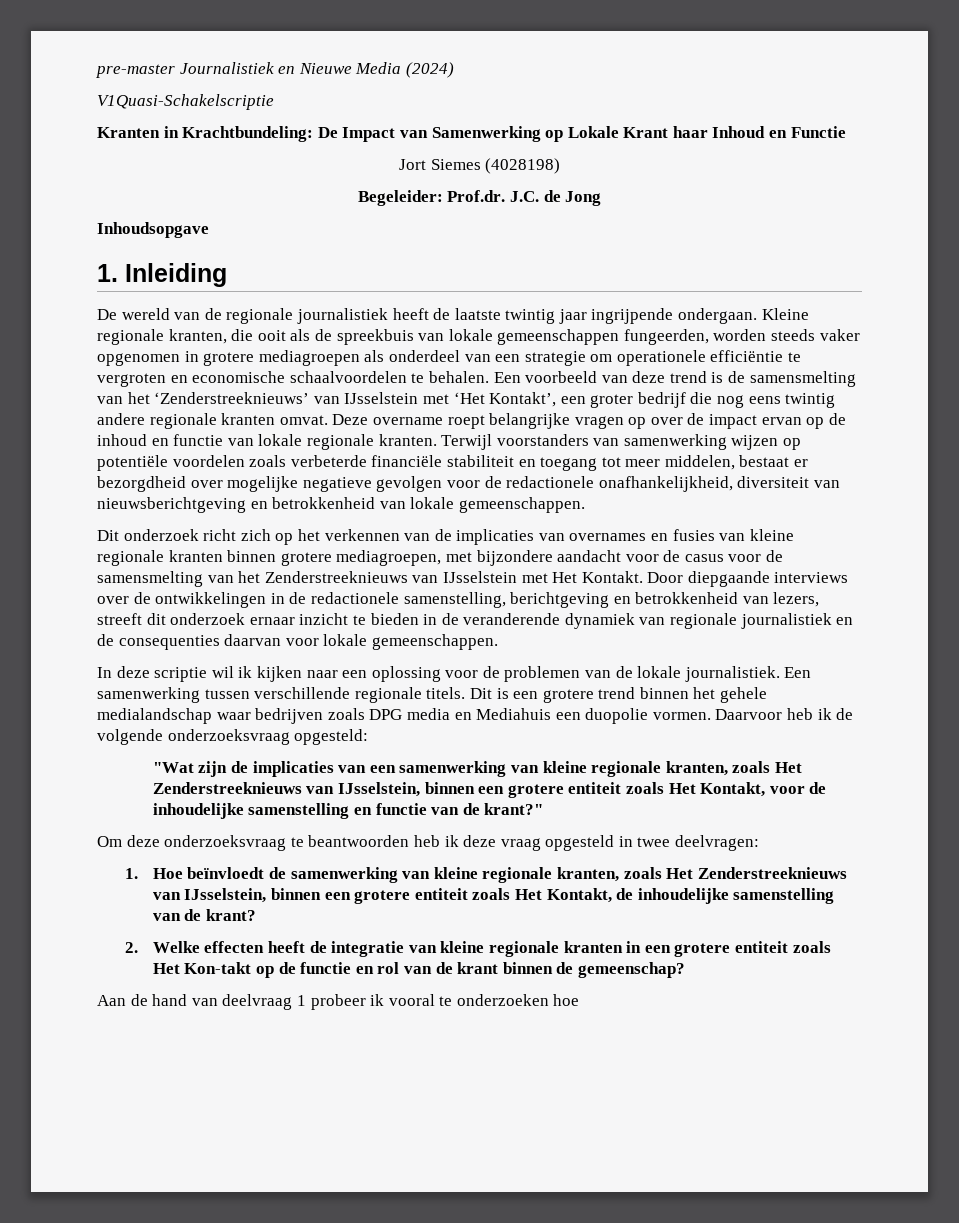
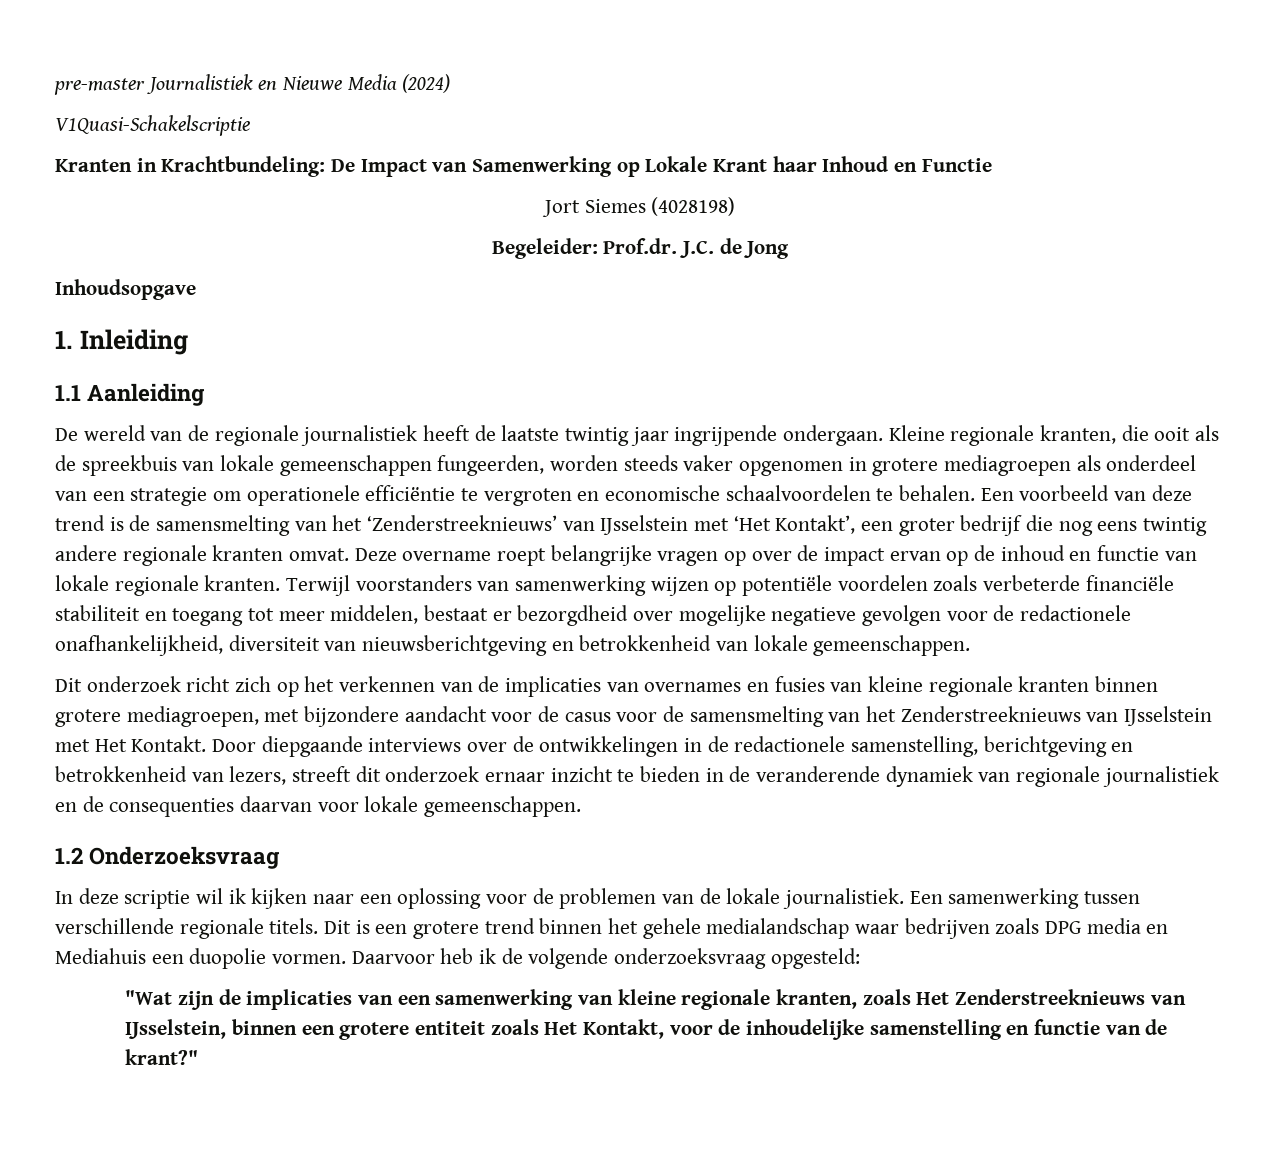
+ 1.1 Aanleiding
+ 1.2 Onderzoeksvraag
- Om deze onderzoeksvraag te beantwoorden heb ik deze vraag opgesteld in twee deelvragen:
- 1. Hoe beïnvloedt de samenwerking van kleine regionale kranten, zoals Het Zenderstreeknieuws van IJsselstein, binnen een grotere entiteit zoals Het Kontakt, de inhoudelijke samenstelling van de krant?
- 2. Welke effecten heeft de integratie van kleine regionale kranten in een grotere entiteit zoals Het Kon-takt op de functie en rol van de krant binnen de gemeenschap?
- Aan de hand van deelvraag 1 probeer ik vooral te onderzoeken hoe

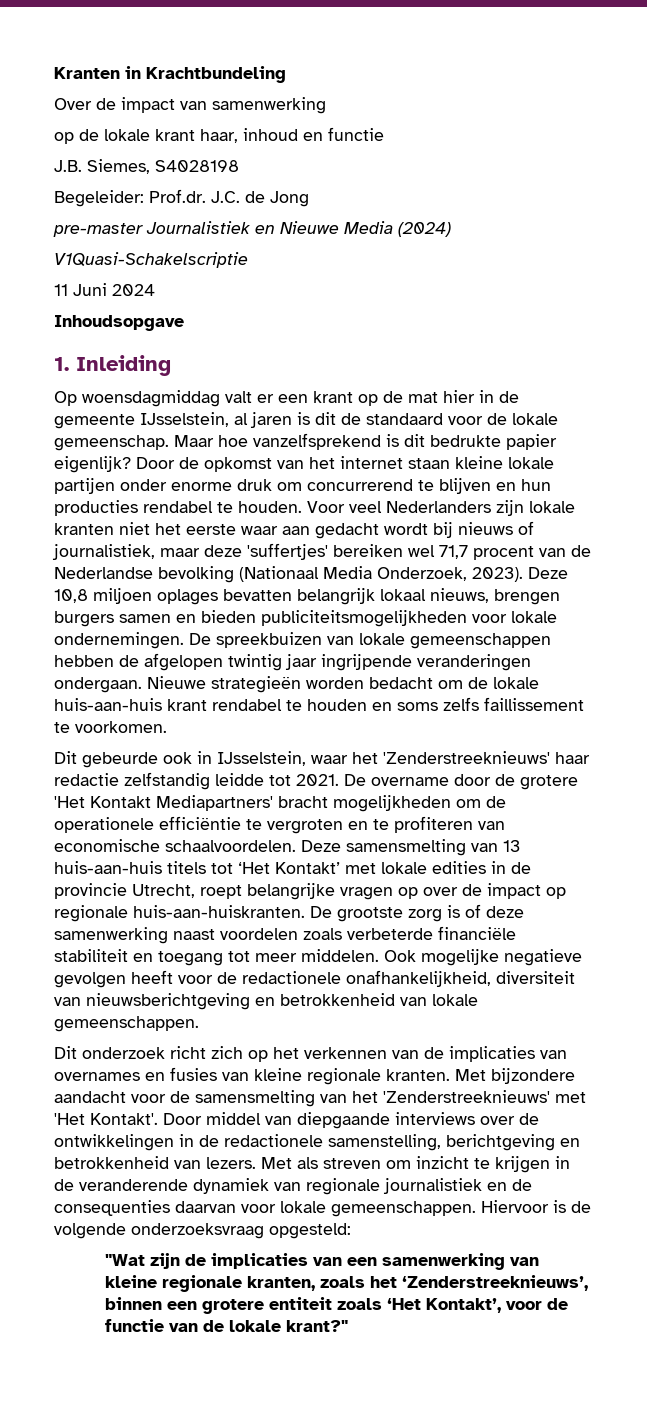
+ Kranten in Krachtbundeling
+ Over de impact van samenwerking
+ op de lokale krant haar, inhoud en functie
+ J.B. Siemes, S4028198
+ Begeleider: Prof.dr. J.C. de Jong
- Kranten in Krachtbundeling: De Impact van Samenwerking op Lokale Krant haar Inhoud en Functie
- Jort Siemes (4028198)
- Begeleider: Prof.dr. J.C. de Jong
+ 11 Juni 2024
  Inhoudsopgave
  1. Inleiding
- 1.1 Aanleiding
- De wereld van de regionale journalistiek heeft de laatste twintig jaar ingrijpende ondergaan. Kleine regionale kranten, die ooit als de spreekbuis van lokale gemeenschappen fungeerden, worden steeds vaker opgenomen in grotere mediagroepen als onderdeel van een strategie om operationele efficiëntie te vergroten en economische schaalvoordelen te behalen. Een voorbeeld van deze trend is de samensmelting van het ‘Zenderstreeknieuws’ van IJsselstein met ‘Het Kontakt’, een groter bedrijf die nog eens twintig andere regionale kranten omvat. Deze overname roept belangrijke vragen op over de impact ervan op de inhoud en functie van lokale regionale kranten. Terwijl voorstanders van samenwerking wijzen op potentiële voordelen zoals verbeterde financiële stabiliteit en toegang tot meer middelen, bestaat er bezorgdheid over mogelijke negatieve gevolgen voor de redactionele onafhankelijkheid, diversiteit van nieuwsberichtgeving en betrokkenheid van lokale gemeenschappen.
+ Op woensdagmiddag valt er een krant op de mat hier in de gemeente IJsselstein, al jaren is dit de standaard voor de lokale gemeenschap. Maar hoe vanzelfsprekend is dit bedrukte papier eigenlijk? Door de opkomst van het internet staan kleine lokale partijen onder enorme druk om concurrerend te blijven en hun producties rendabel te houden. Voor veel Nederlanders zijn lokale kranten niet het eerste waar aan gedacht wordt bij nieuws of journalistiek, maar deze 'suffertjes' bereiken wel 71,7 procent van de Nederlandse bevolking (Nationaal Media Onderzoek, 2023). Deze 10,8 miljoen oplages bevatten belangrijk lokaal nieuws, brengen burgers samen en bieden publiciteitsmogelijkheden voor lokale ondernemingen. De spreekbuizen van lokale gemeenschappen hebben de afgelopen twintig jaar ingrijpende veranderingen ondergaan. Nieuwe strategieën worden bedacht om de lokale huis-aan-huis krant rendabel te houden en soms zelfs faillissement te voorkomen.
+ Dit gebeurde ook in IJsselstein, waar het 'Zenderstreeknieuws' haar redactie zelfstandig leidde tot 2021. De overname door de grotere 'Het Kontakt Mediapartners' bracht mogelijkheden om de operationele efficiëntie te vergroten en te profiteren van economische schaalvoordelen. Deze samensmelting van 13 huis-aan-huis titels tot ‘Het Kontakt’ met lokale edities in de provincie Utrecht, roept belangrijke vragen op over de impact op regionale huis-aan-huiskranten. De grootste zorg is of deze samenwerking naast voordelen zoals verbeterde financiële stabiliteit en toegang tot meer middelen. Ook mogelijke negatieve gevolgen heeft voor de redactionele onafhankelijkheid, diversiteit van nieuwsberichtgeving en betrokkenheid van lokale gemeenschappen.
- Dit onderzoek richt zich op het verkennen van de implicaties van overnames en fusies van kleine regionale kranten binnen grotere mediagroepen, met bijzondere aandacht voor de casus voor de samensmelting van het Zenderstreeknieuws van IJsselstein met Het Kontakt. Door diepgaande interviews over de ontwikkelingen in de redactionele samenstelling, berichtgeving en betrokkenheid van lezers, streeft dit onderzoek ernaar inzicht te bieden in de veranderende dynamiek van regionale journalistiek en de consequenties daarvan voor lokale gemeenschappen.
- 1.2 Onderzoeksvraag
- In deze scriptie wil ik kijken naar een oplossing voor de problemen van de lokale journalistiek. Een samenwerking tussen verschillende regionale titels. Dit is een grotere trend binnen het gehele medialandschap waar bedrijven zoals DPG media en Mediahuis een duopolie vormen. Daarvoor heb ik de volgende onderzoeksvraag opgesteld:
+ Dit onderzoek richt zich op het verkennen van de implicaties van overnames en fusies van kleine regionale kranten. Met bijzondere aandacht voor de samensmelting van het 'Zenderstreeknieuws' met 'Het Kontakt'. Door middel van diepgaande interviews over de ontwikkelingen in de redactionele samenstelling, berichtgeving en betrokkenheid van lezers. Met als streven om inzicht te krijgen in de veranderende dynamiek van regionale journalistiek en de consequenties daarvan voor lokale gemeenschappen. Hiervoor is de volgende onderzoeksvraag opgesteld:
- "Wat zijn de implicaties van een samenwerking van kleine regionale kranten, zoals Het Zenderstreeknieuws van IJsselstein, binnen een grotere entiteit zoals Het Kontakt, voor de inhoudelijke samenstelling en functie van de krant?"
+ "Wat zijn de implicaties van een samenwerking van kleine regionale kranten, zoals het ‘Zenderstreeknieuws’, binnen een grotere entiteit zoals ‘Het Kontakt’, voor de functie van de lokale krant?"

